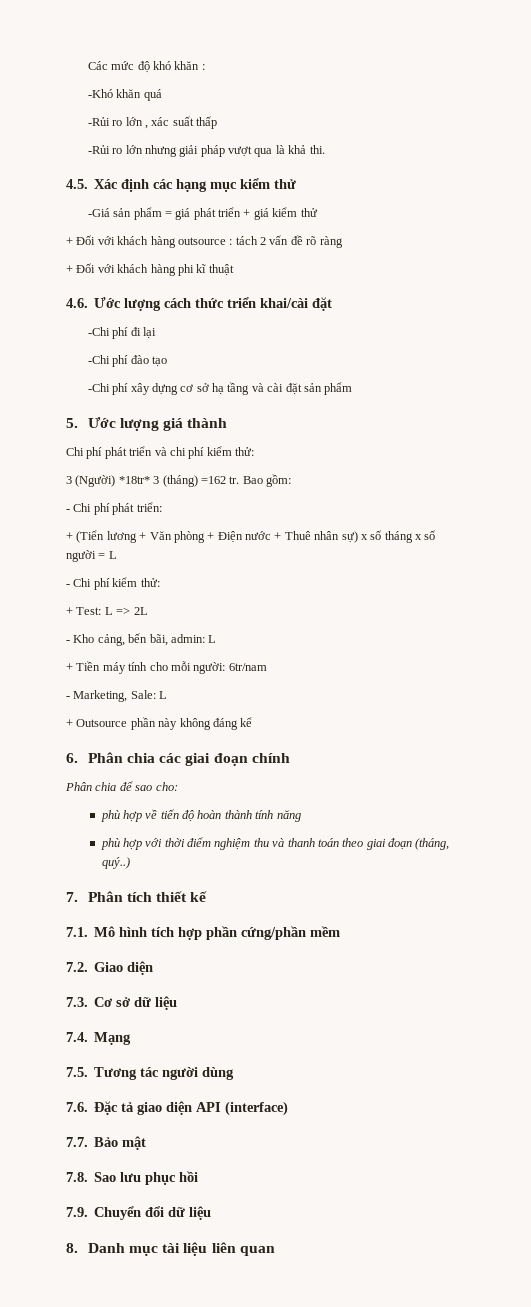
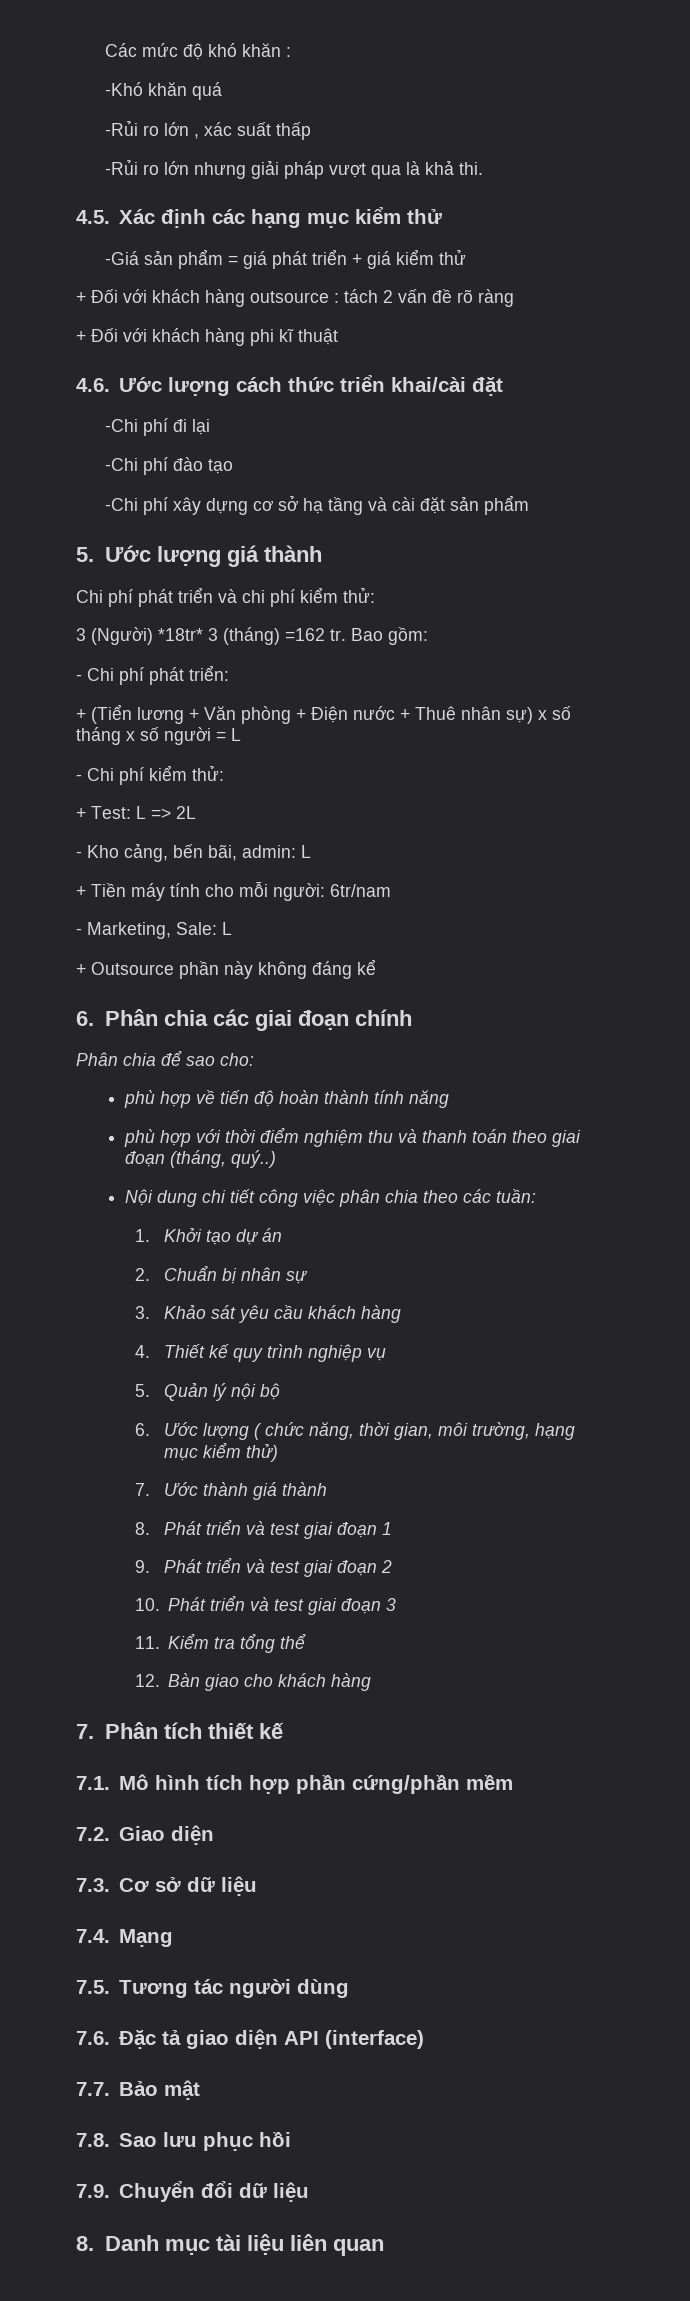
+ Nội dung chi tiết công việc phân chia theo các tuần:
+ 1. Khởi tạo dự án
+ 2. Chuẩn bị nhân sự
+ 3. Khảo sát yêu cầu khách hàng
+ 4. Thiết kế quy trình nghiệp vụ
+ 5. Quản lý nội bộ
+ 6. Ước lượng ( chức năng, thời gian, môi trường, hạng mục kiểm thử)
+ 7. Ước thành giá thành
+ 8. Phát triển và test giai đoạn 1
+ 9. Phát triển và test giai đoạn 2
+ 10. Phát triển và test giai đoạn 3
+ 11. Kiểm tra tổng thể
+ 12. Bàn giao cho khách hàng

